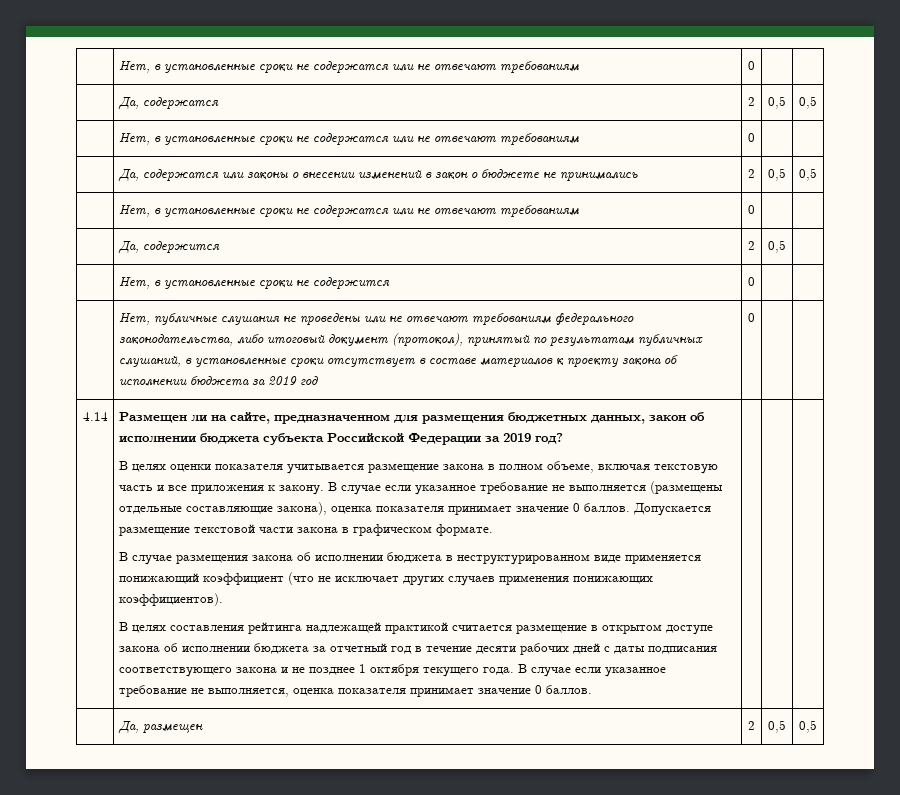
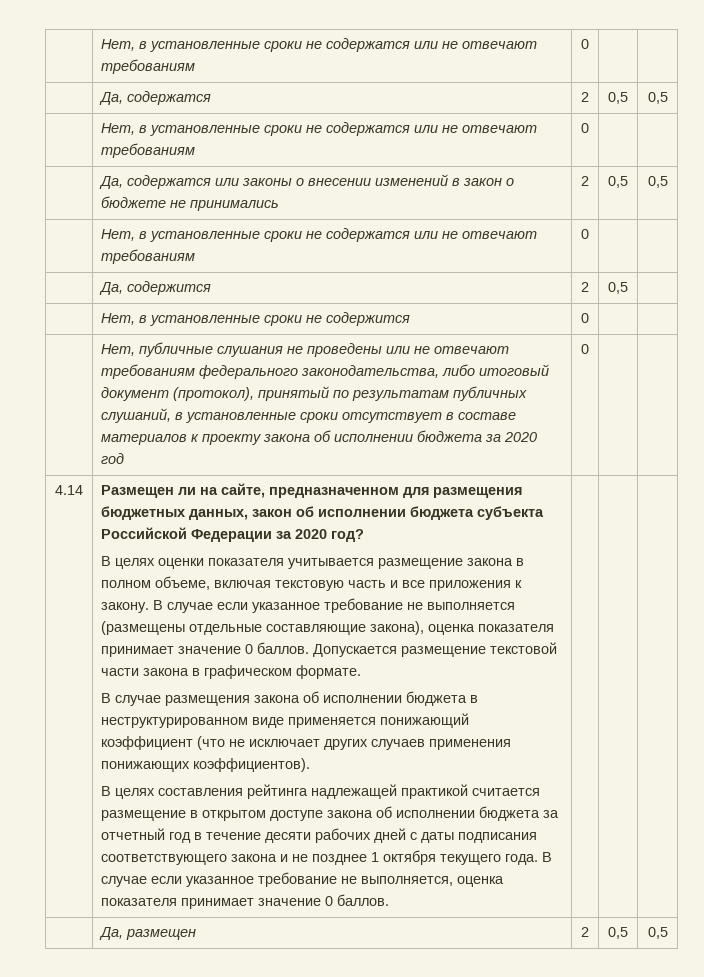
- | Нет, публичные слушания не проведены или не отвечают требованиям федерального законодательства, либо итоговый документ (протокол), принятый по результатам публичных слушаний, в установленные сроки отсутствует в составе материалов к проекту закона об исполнении бюджета за 2019 год | 0 | |
+ | Нет, публичные слушания не проведены или не отвечают требованиям федерального законодательства, либо итоговый документ (протокол), принятый по результатам публичных слушаний, в установленные сроки отсутствует в составе материалов к проекту закона об исполнении бюджета за 2020 год | 0 | |
- Размещен ли на сайте, предназначенном для размещения бюджетных данных, закон об исполнении бюджета субъекта Российской Федерации за 2019 год?
+ Размещен ли на сайте, предназначенном для размещения бюджетных данных, закон об исполнении бюджета субъекта Российской Федерации за 2020 год?

